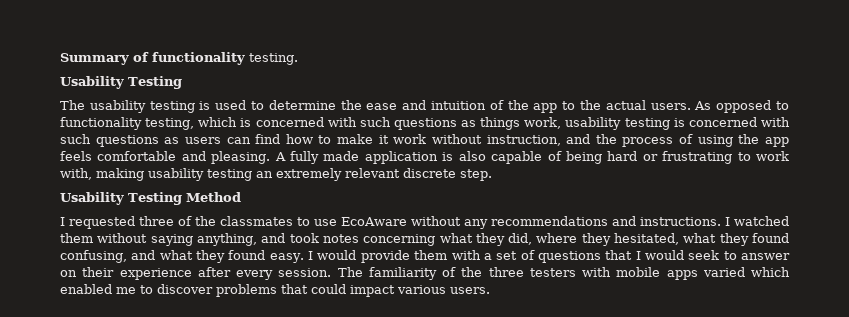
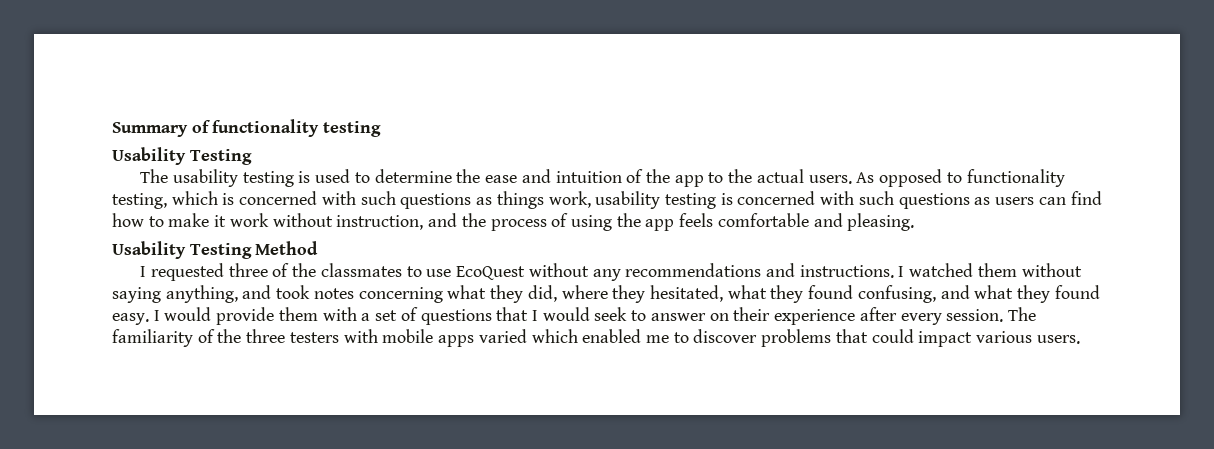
- Summary of functionality testing.
+ Summary of functionality testing
- A fully made application is also capable of being hard or frustrating to work with, making usability testing an extremely relevant discrete step.
- I requested three of the classmates to use EcoAware without any recommendations and instructions.
+ I requested three of the classmates to use EcoQuest without any recommendations and instructions.

